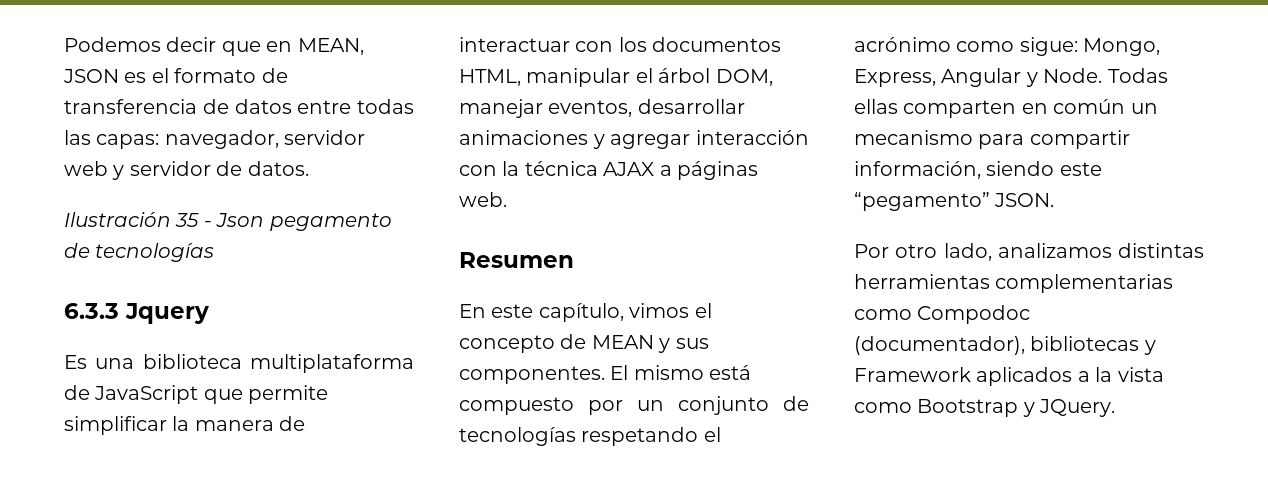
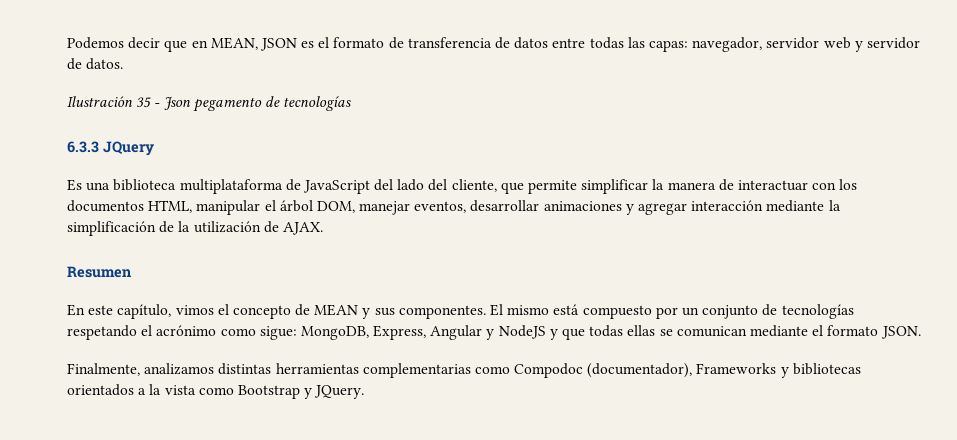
- 6.3.3 Jquery
+ 6.3.3 JQuery
- Es una biblioteca multiplataforma de JavaScript que permite simplificar la manera de interactuar con los documentos HTML, manipular el árbol DOM, manejar eventos, desarrollar animaciones y agregar interacción con la técnica AJAX a páginas web.
+ Es una biblioteca multiplataforma de JavaScript del lado del cliente, que permite simplificar la manera de interactuar con los documentos HTML, manipular el árbol DOM, manejar eventos, desarrollar animaciones y agregar interacción mediante la simplificación de la utilización de AJAX.
- El mismo está compuesto por un conjunto de tecnologías respetando el acrónimo como sigue: Mongo, Express, Angular y Node. Todas ellas comparten en común un mecanismo para compartir información, siendo este “pegamento” JSON.
- Por otro lado, analizamos distintas herramientas complementarias como Compodoc (documentador), bibliotecas y Framework aplicados a la vista como Bootstrap y JQuery.
+ El mismo está compuesto por un conjunto de tecnologías respetando el acrónimo como sigue: MongoDB, Express, Angular y NodeJS y que todas ellas se comunican mediante el formato JSON.
+ Finalmente, analizamos distintas herramientas complementarias como Compodoc (documentador), Frameworks y bibliotecas orientados a la vista como Bootstrap y JQuery.

